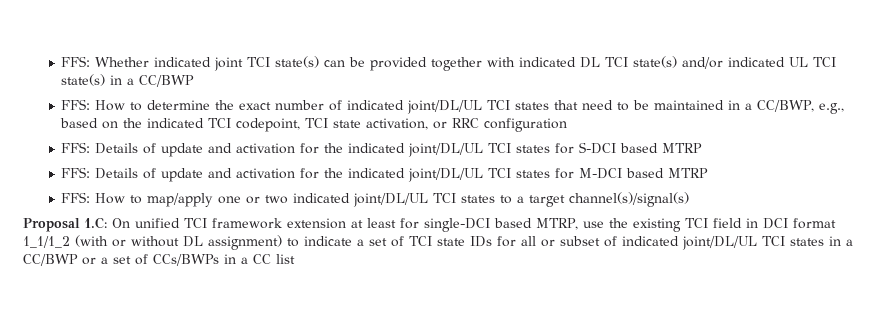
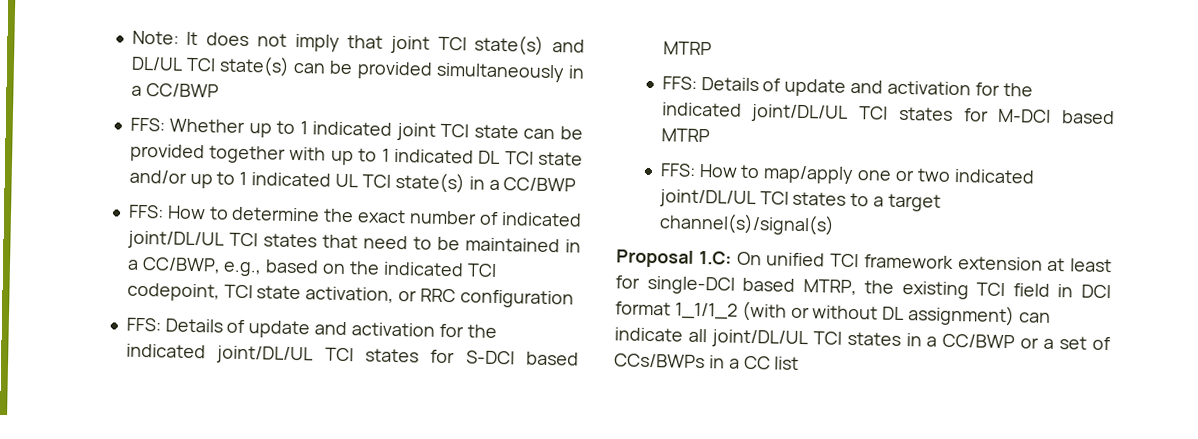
- FFS: Whether indicated joint TCI state(s) can be provided together with indicated DL TCI state(s) and/or indicated UL TCI state(s) in a CC/BWP
+ Note: It does not imply that joint TCI state(s) and DL/UL TCI state(s) can be provided simultaneously in a CC/BWP
+ FFS: Whether up to 1 indicated joint TCI state can be provided together with up to 1 indicated DL TCI state and/or up to 1 indicated UL TCI state(s) in a CC/BWP
- Proposal 1.C: On unified TCI framework extension at least for single-DCI based MTRP, use the existing TCI field in DCI format 1_1/1_2 (with or without DL assignment) to indicate a set of TCI state IDs for all or subset of indicated joint/DL/UL TCI states in a CC/BWP or a set of CCs/BWPs in a CC list
+ Proposal 1.C: On unified TCI framework extension at least for single-DCI based MTRP, the existing TCI field in DCI format 1_1/1_2 (with or without DL assignment) can indicate all joint/DL/UL TCI states in a CC/BWP or a set of CCs/BWPs in a CC list

